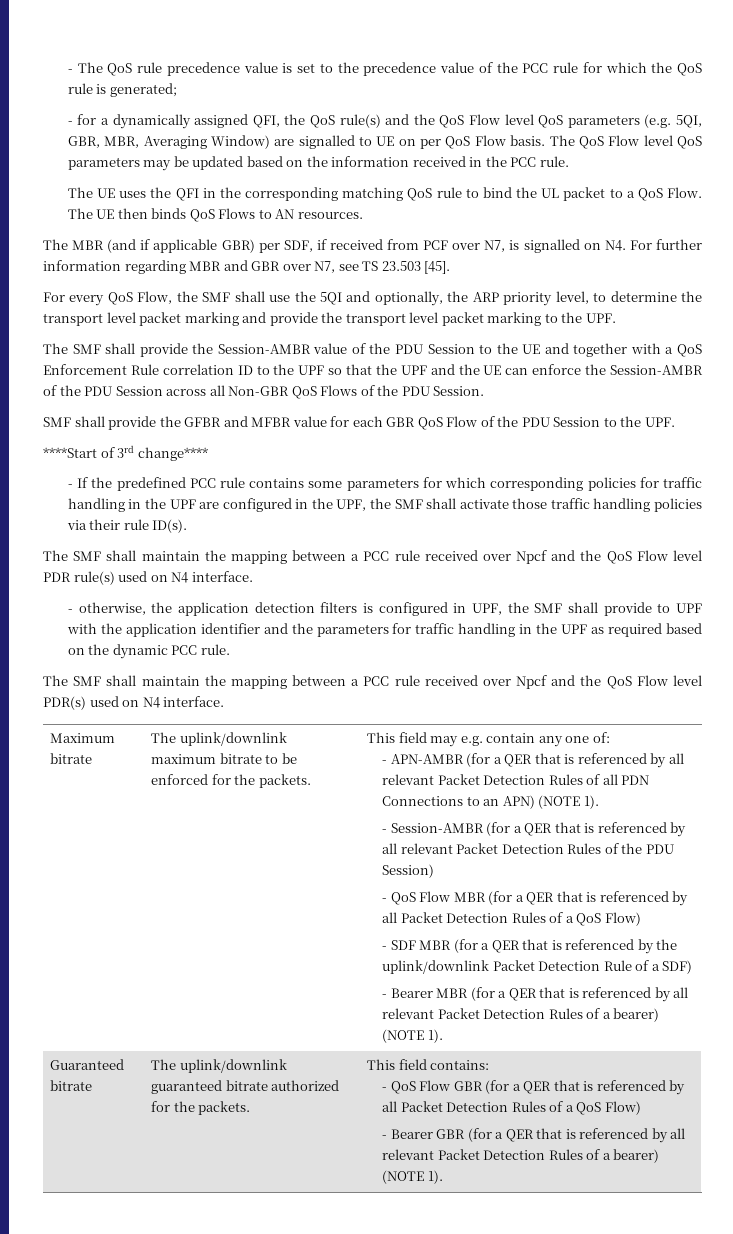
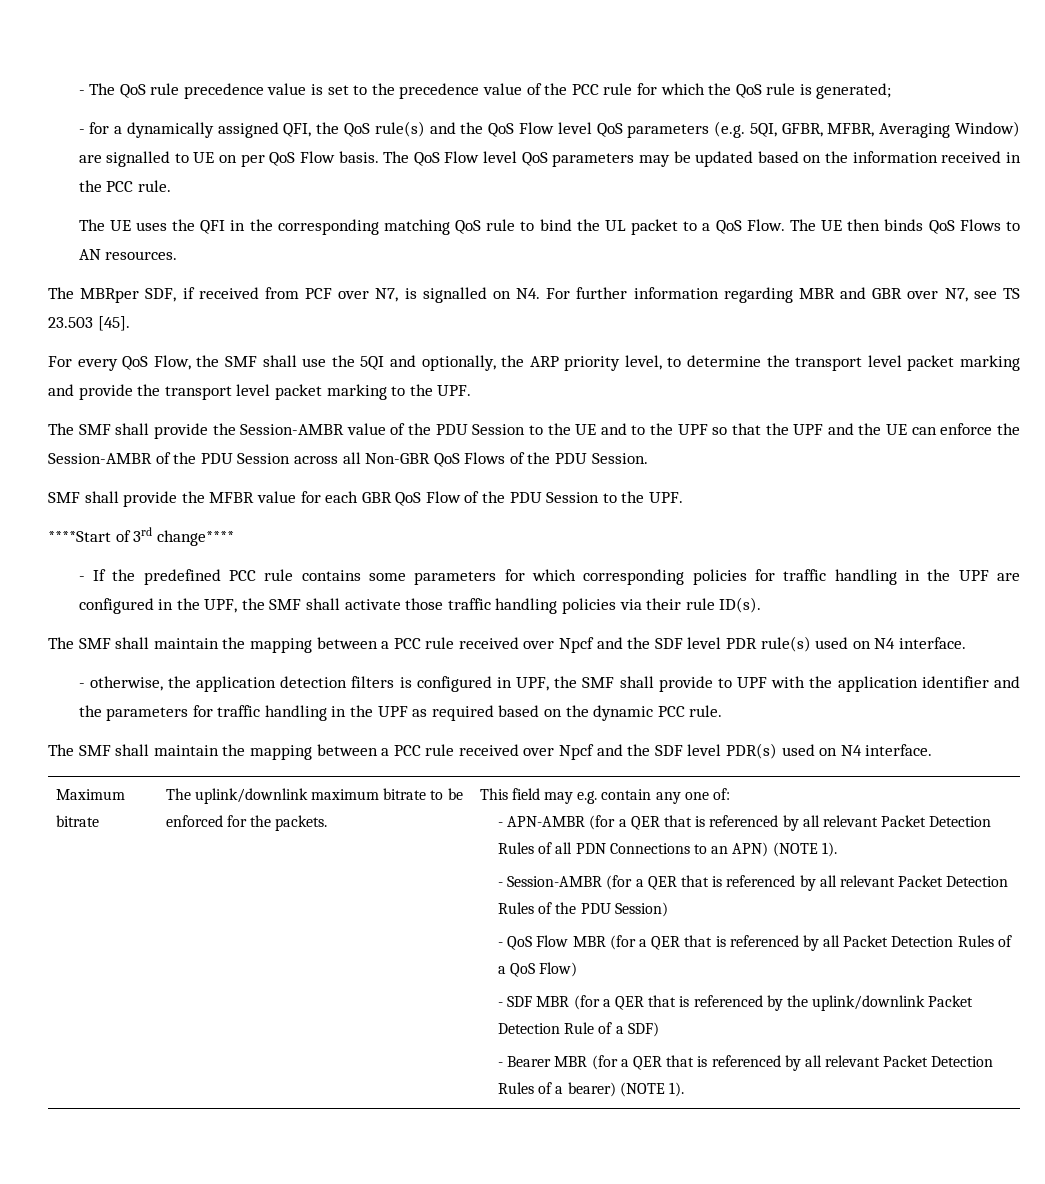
- - for a dynamically assigned QFI, the QoS rule(s) and the QoS Flow level QoS parameters (e.g. 5QI, GBR, MBR, Averaging Window) are signalled to UE on per QoS Flow basis.
+ - for a dynamically assigned QFI, the QoS rule(s) and the QoS Flow level QoS parameters (e.g. 5QI, GFBR, MFBR, Averaging Window) are signalled to UE on per QoS Flow basis.
- The MBR (and if applicable GBR) per SDF, if received from PCF over N7, is signalled on N4. For further information regarding MBR and GBR over N7, see TS 23.503 [45].
+ The MBRper SDF, if received from PCF over N7, is signalled on N4. For further information regarding MBR and GBR over N7, see TS 23.503 [45].
- The SMF shall provide the Session-AMBR value of the PDU Session to the UE and together with a QoS Enforcement Rule correlation ID to the UPF so that the UPF and the UE can enforce the Session-AMBR of the PDU Session across all Non-GBR QoS Flows of the PDU Session.
+ The SMF shall provide the Session-AMBR value of the PDU Session to the UE and to the UPF so that the UPF and the UE can enforce the Session-AMBR of the PDU Session across all Non-GBR QoS Flows of the PDU Session.
- SMF shall provide the GFBR and MFBR value for each GBR QoS Flow of the PDU Session to the UPF.
+ SMF shall provide the MFBR value for each GBR QoS Flow of the PDU Session to the UPF.
- The SMF shall maintain the mapping between a PCC rule received over Npcf and the QoS Flow level PDR rule(s) used on N4 interface.
+ The SMF shall maintain the mapping between a PCC rule received over Npcf and the SDF level PDR rule(s) used on N4 interface.
- The SMF shall maintain the mapping between a PCC rule received over Npcf and the QoS Flow level PDR(s) used on N4 interface.
+ The SMF shall maintain the mapping between a PCC rule received over Npcf and the SDF level PDR(s) used on N4 interface.
- Guaranteed bitrate | The uplink/downlink guaranteed bitrate authorized for the packets. | This field contains:
- - QoS Flow GBR (for a QER that is referenced by all Packet Detection Rules of a QoS Flow)
- - Bearer GBR (for a QER that is referenced by all relevant Packet Detection Rules of a bearer) (NOTE 1).

